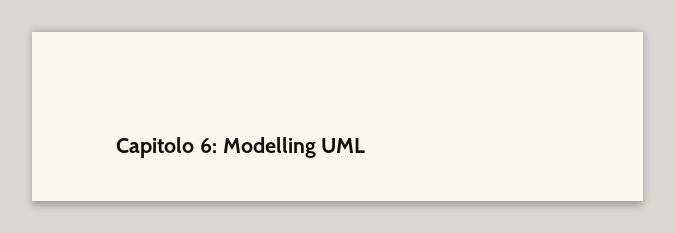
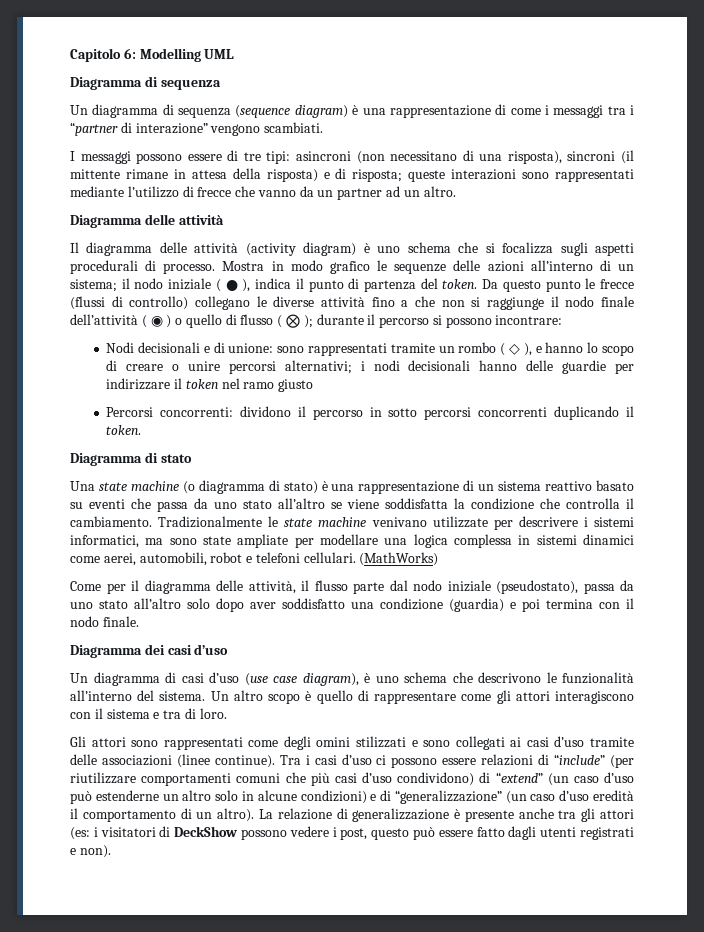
+ Diagramma di sequenza
+ Un diagramma di sequenza (sequence diagram) è una rappresentazione di come i messaggi tra i “partner di interazione” vengono scambiati.
+ I messaggi possono essere di tre tipi: asincroni (non necessitano di una risposta), sincroni (il mittente rimane in attesa della risposta) e di risposta; queste interazioni sono rappresentati mediante l’utilizzo di frecce che vanno da un partner ad un altro.
+ Diagramma delle attività
+ Il diagramma delle attività (activity diagram) è uno schema che si focalizza sugli aspetti procedurali di processo. Mostra in modo grafico le sequenze delle azioni all’interno di un sistema; il nodo iniziale ( ● ), indica il punto di partenza del token. Da questo punto le frecce (flussi di controllo) collegano le diverse attività fino a che non si raggiunge il nodo finale dell’attività ( ◉ ) o quello di flusso ( ⨂ ); durante il percorso si possono incontrare:
+ Nodi decisionali e di unione: sono rappresentati tramite un rombo ( ◇ ), e hanno lo scopo di creare o unire percorsi alternativi; i nodi decisionali hanno delle guardie per indirizzare il token nel ramo giusto
+ Percorsi concorrenti: dividono il percorso in sotto percorsi concorrenti duplicando il token.
+ Diagramma di stato
+ Una state machine (o diagramma di stato) è una rappresentazione di un sistema reattivo basato su eventi che passa da uno stato all’altro se viene soddisfatta la condizione che controlla il cambiamento. Tradizionalmente le state machine venivano utilizzate per descrivere i sistemi informatici, ma sono state ampliate per modellare una logica complessa in sistemi dinamici come aerei, automobili, robot e telefoni cellulari. (MathWorks)
+ Come per il diagramma delle attività, il flusso parte dal nodo iniziale (pseudostato), passa da uno stato all’altro solo dopo aver soddisfatto una condizione (guardia) e poi termina con il nodo finale.
+ Diagramma dei casi d’uso
+ Un diagramma di casi d’uso (use case diagram), è uno schema che descrivono le funzionalità all’interno del sistema. Un altro scopo è quello di rappresentare come gli attori interagiscono con il sistema e tra di loro.
+ Gli attori sono rappresentati come degli omini stilizzati e sono collegati ai casi d’uso tramite delle associazioni (linee continue). Tra i casi d’uso ci possono essere relazioni di “include” (per riutilizzare comportamenti comuni che più casi d’uso condividono) di “extend” (un caso d’uso può estenderne un altro solo in alcune condizioni) e di “generalizzazione” (un caso d’uso eredità il comportamento di un altro). La relazione di generalizzazione è presente anche tra gli attori (es: i visitatori di DeckShow possono vedere i post, questo può essere fatto dagli utenti registrati e non).

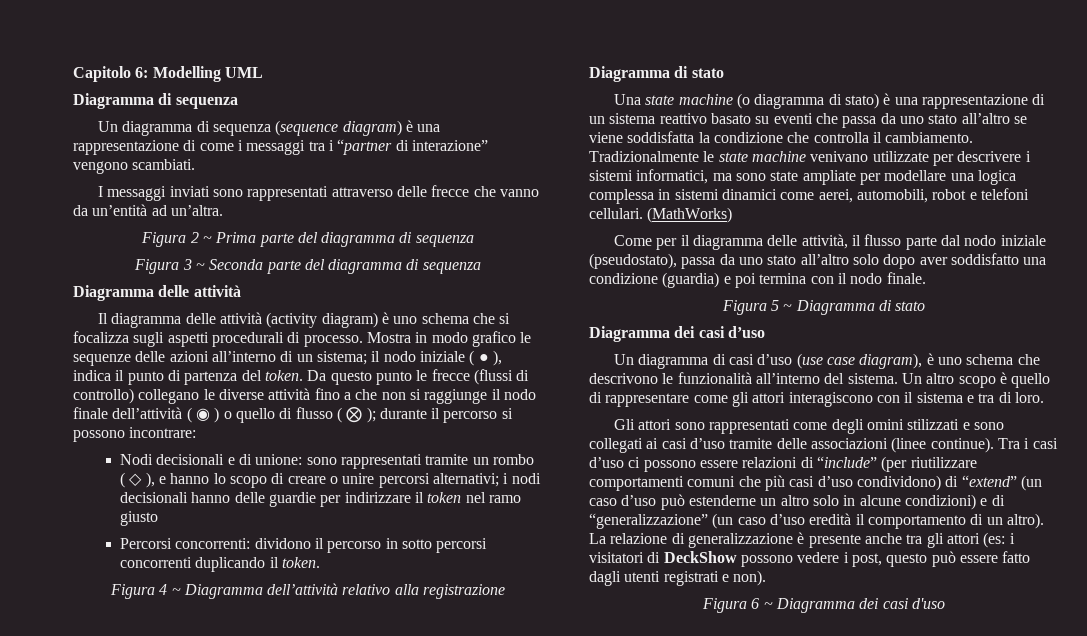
- I messaggi possono essere di tre tipi: asincroni (non necessitano di una risposta), sincroni (il mittente rimane in attesa della risposta) e di risposta; queste interazioni sono rappresentati mediante l’utilizzo di frecce che vanno da un partner ad un altro.
+ I messaggi inviati sono rappresentati attraverso delle frecce che vanno da un’entità ad un’altra.
+ Figura 2 ~ Prima parte del diagramma di sequenza
+ Figura 3 ~ Seconda parte del diagramma di sequenza
+ Figura 4 ~ Diagramma dell’attività relativo alla registrazione
+ Figura 5 ~ Diagramma di stato
+ Figura 6 ~ Diagramma dei casi d'uso

